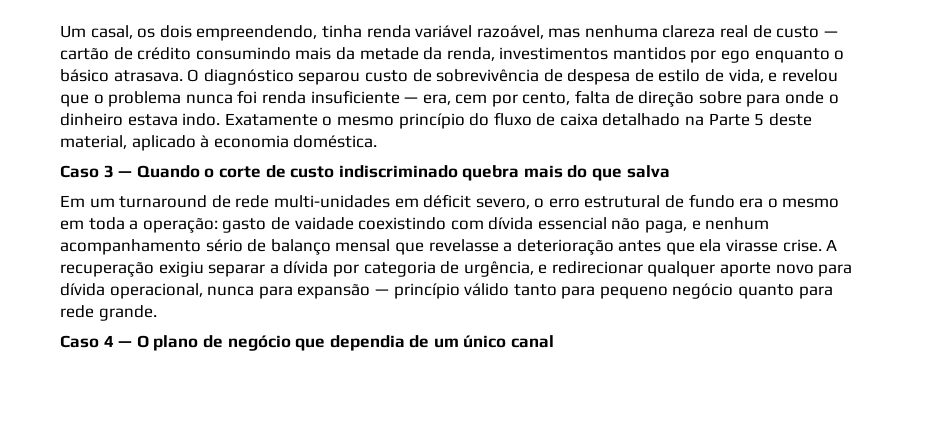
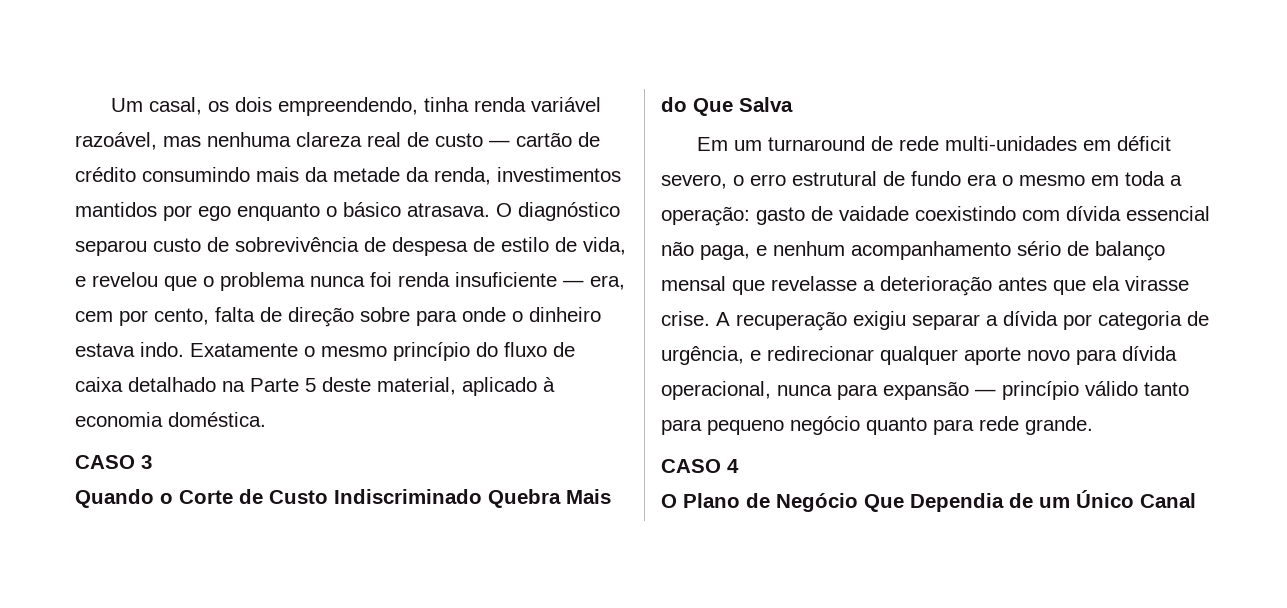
- Caso 3 — Quando o corte de custo indiscriminado quebra mais do que salva
+ CASO 3
+ Quando o Corte de Custo Indiscriminado Quebra Mais do Que Salva
- Caso 4 — O plano de negócio que dependia de um único canal
+ CASO 4
+ O Plano de Negócio Que Dependia de um Único Canal

